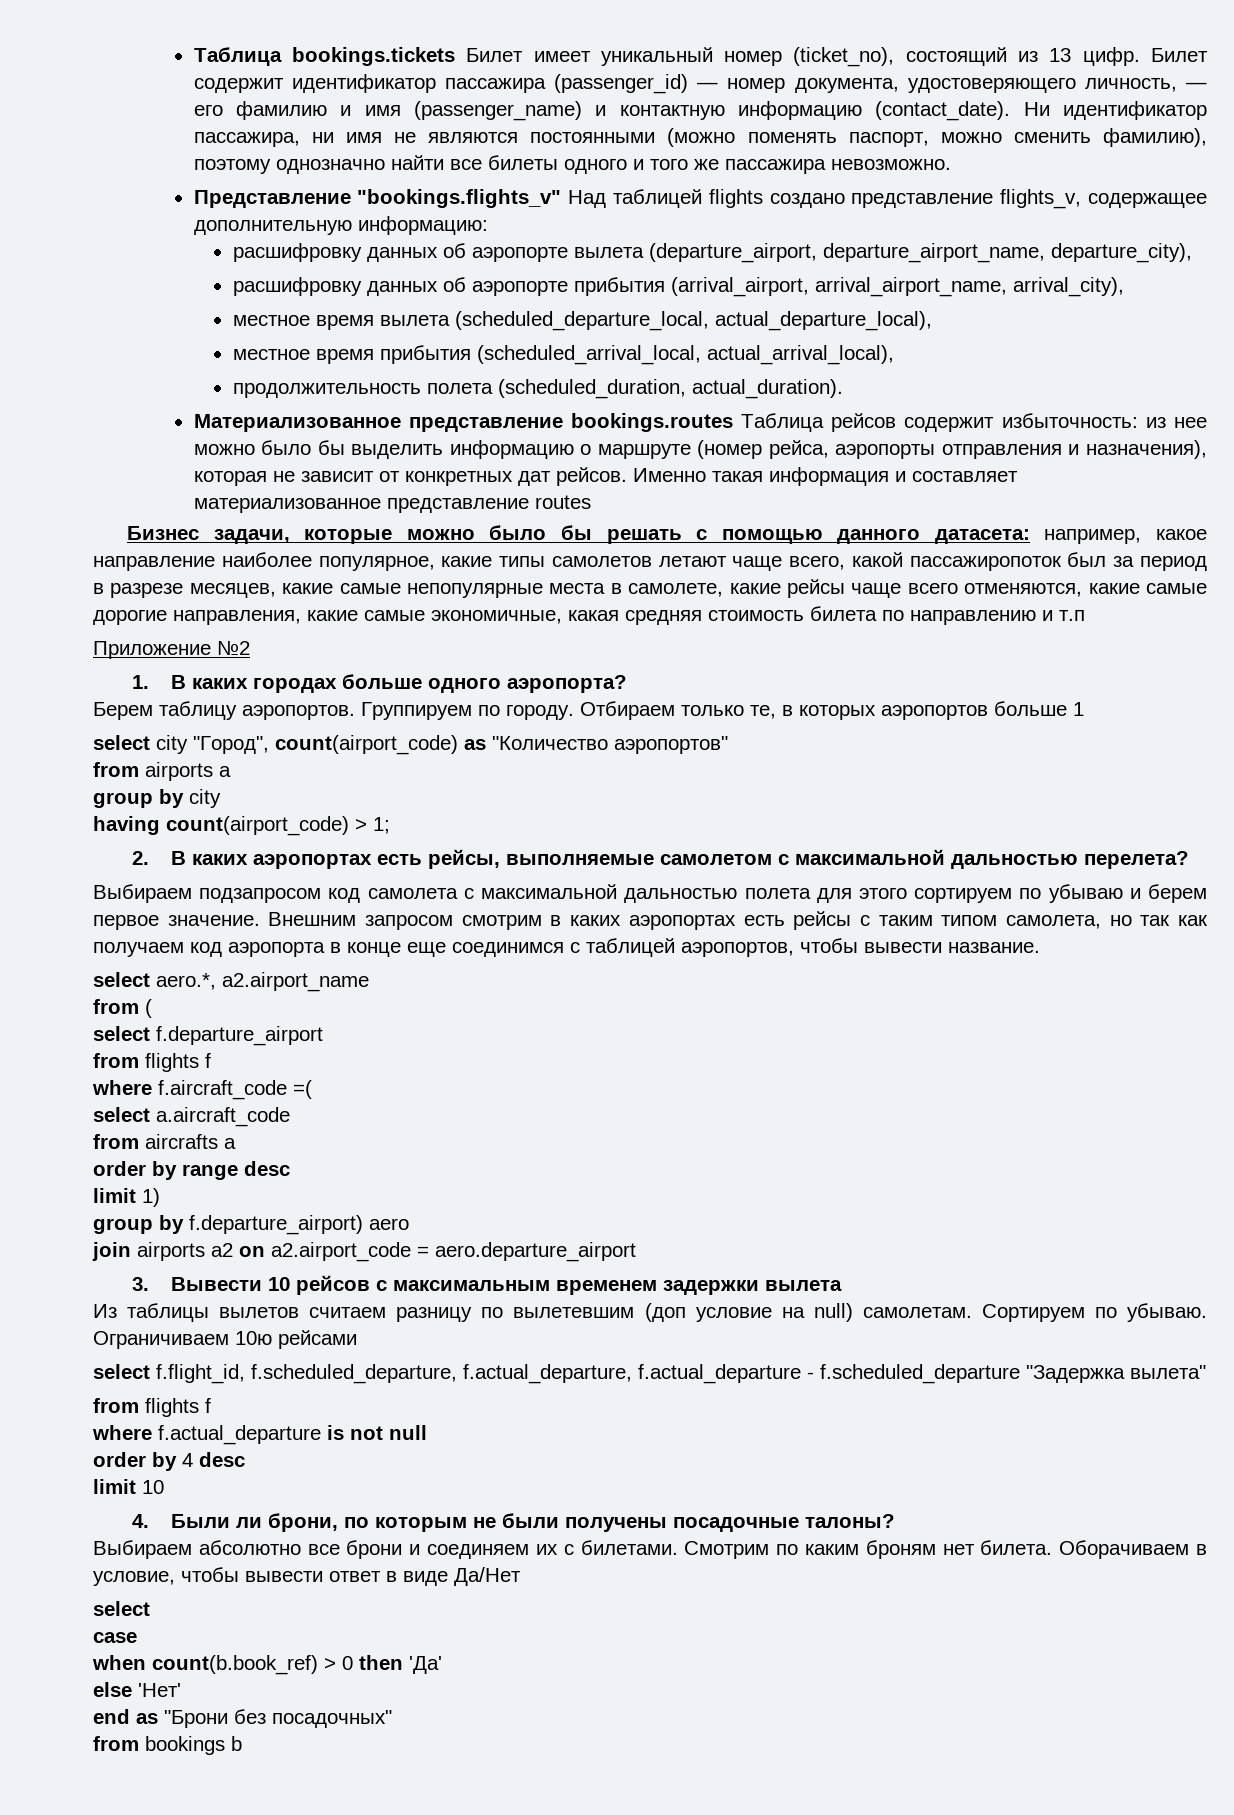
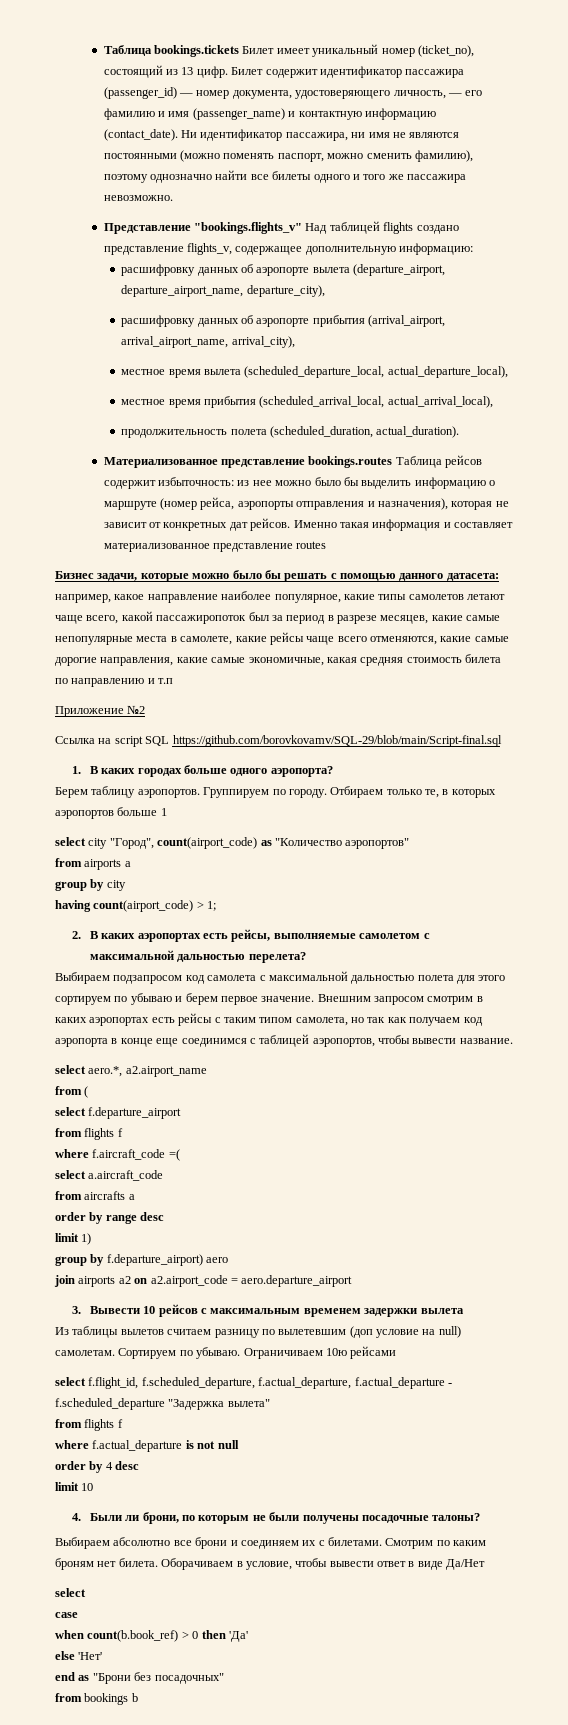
+ Ссылка на script SQL https://github.com/borovkovamv/SQL-29/blob/main/Script-final.sql

